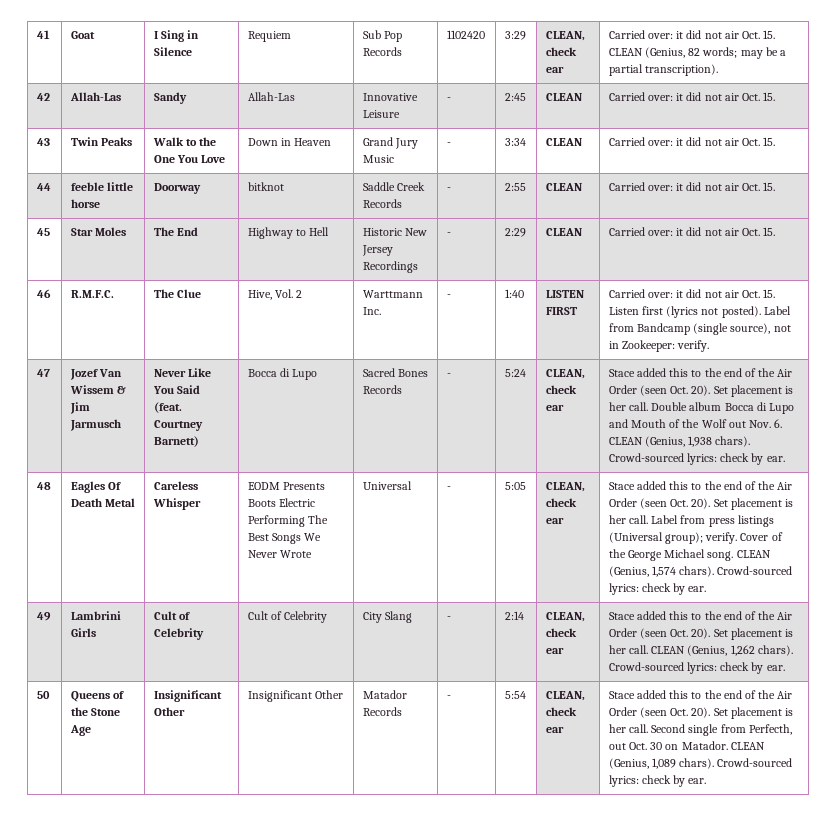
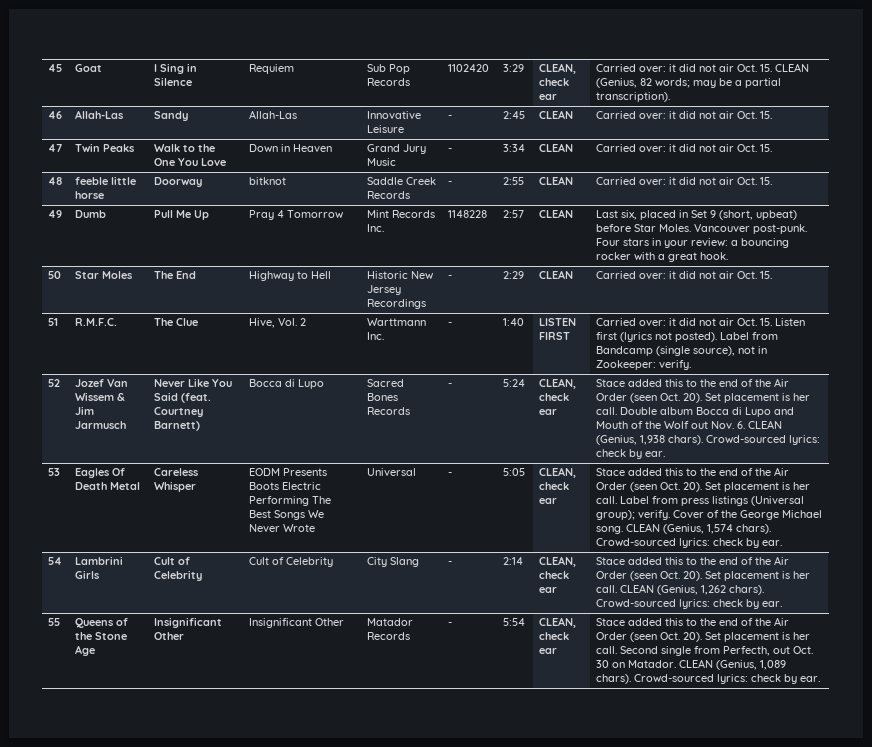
- 41 | Goat | I Sing in Silence | Requiem | Sub Pop Records | 1102420 | 3:29 | CLEAN, check ear | Carried over: it did not air Oct. 15. CLEAN (Genius, 82 words; may be a partial transcription).
+ 45 | Goat | I Sing in Silence | Requiem | Sub Pop Records | 1102420 | 3:29 | CLEAN, check ear | Carried over: it did not air Oct. 15. CLEAN (Genius, 82 words; may be a partial transcription).
- 42 | Allah-Las | Sandy | Allah-Las | Innovative Leisure | - | 2:45 | CLEAN | Carried over: it did not air Oct. 15.
+ 46 | Allah-Las | Sandy | Allah-Las | Innovative Leisure | - | 2:45 | CLEAN | Carried over: it did not air Oct. 15.
- 43 | Twin Peaks | Walk to the One You Love | Down in Heaven | Grand Jury Music | - | 3:34 | CLEAN | Carried over: it did not air Oct. 15.
+ 47 | Twin Peaks | Walk to the One You Love | Down in Heaven | Grand Jury Music | - | 3:34 | CLEAN | Carried over: it did not air Oct. 15.
- 44 | feeble little horse | Doorway | bitknot | Saddle Creek Records | - | 2:55 | CLEAN | Carried over: it did not air Oct. 15.
+ 48 | feeble little horse | Doorway | bitknot | Saddle Creek Records | - | 2:55 | CLEAN | Carried over: it did not air Oct. 15.
- 45 | Star Moles | The End | Highway to Hell | Historic New Jersey Recordings | - | 2:29 | CLEAN | Carried over: it did not air Oct. 15.
+ 49 | Dumb | Pull Me Up | Pray 4 Tomorrow | Mint Records Inc. | 1148228 | 2:57 | CLEAN | Last six, placed in Set 9 (short, upbeat) before Star Moles. Vancouver post-punk. Four stars in your review: a bouncing rocker with a great hook.
+ 50 | Star Moles | The End | Highway to Hell | Historic New Jersey Recordings | - | 2:29 | CLEAN | Carried over: it did not air Oct. 15.
- 46 | R.M.F.C. | The Clue | Hive, Vol. 2 | Warttmann Inc. | - | 1:40 | LISTEN FIRST | Carried over: it did not air Oct. 15. Listen first (lyrics not posted). Label from Bandcamp (single source), not in Zookeeper: verify.
+ 51 | R.M.F.C. | The Clue | Hive, Vol. 2 | Warttmann Inc. | - | 1:40 | LISTEN FIRST | Carried over: it did not air Oct. 15. Listen first (lyrics not posted). Label from Bandcamp (single source), not in Zookeeper: verify.
- 47
+ 52
- 48
+ 53
- 49
+ 54
- 50
+ 55

